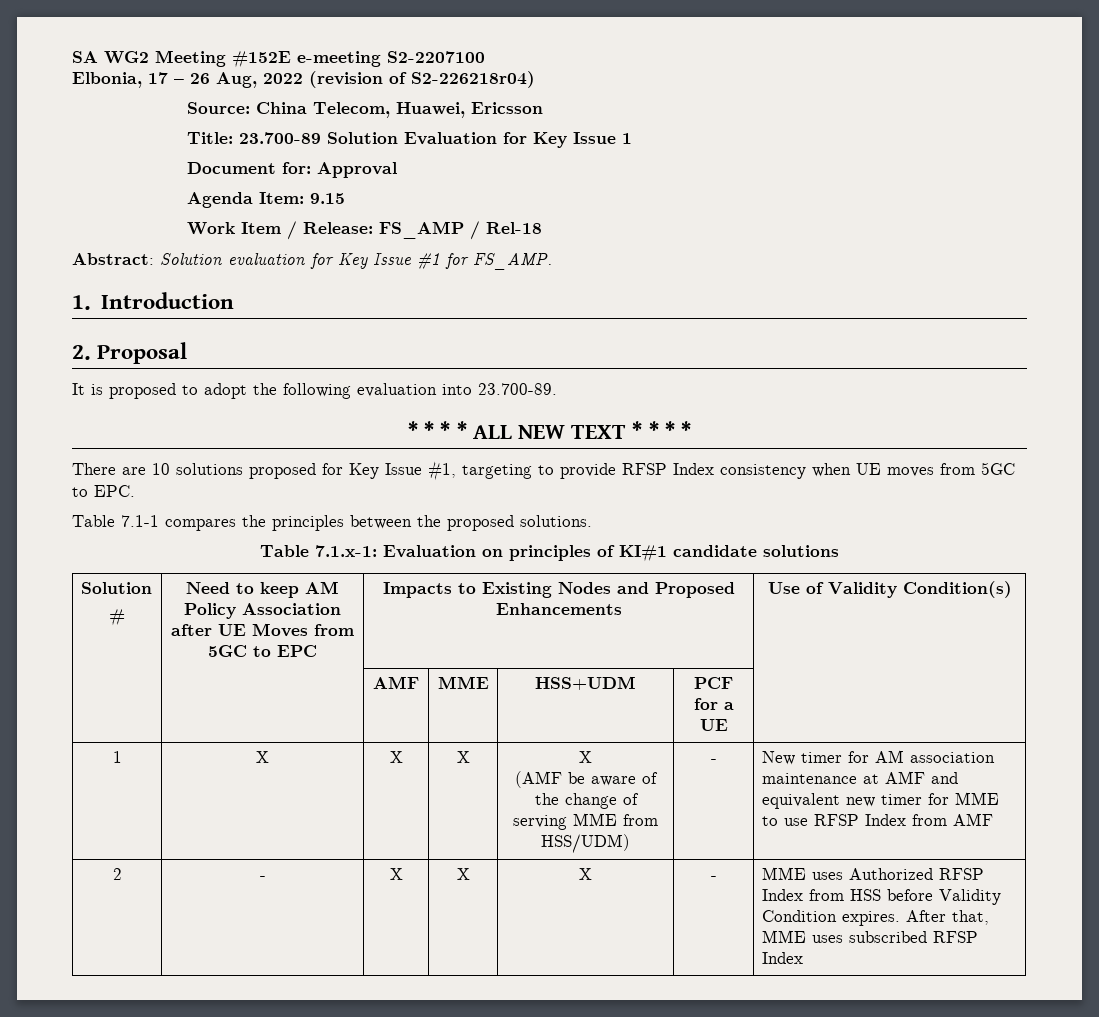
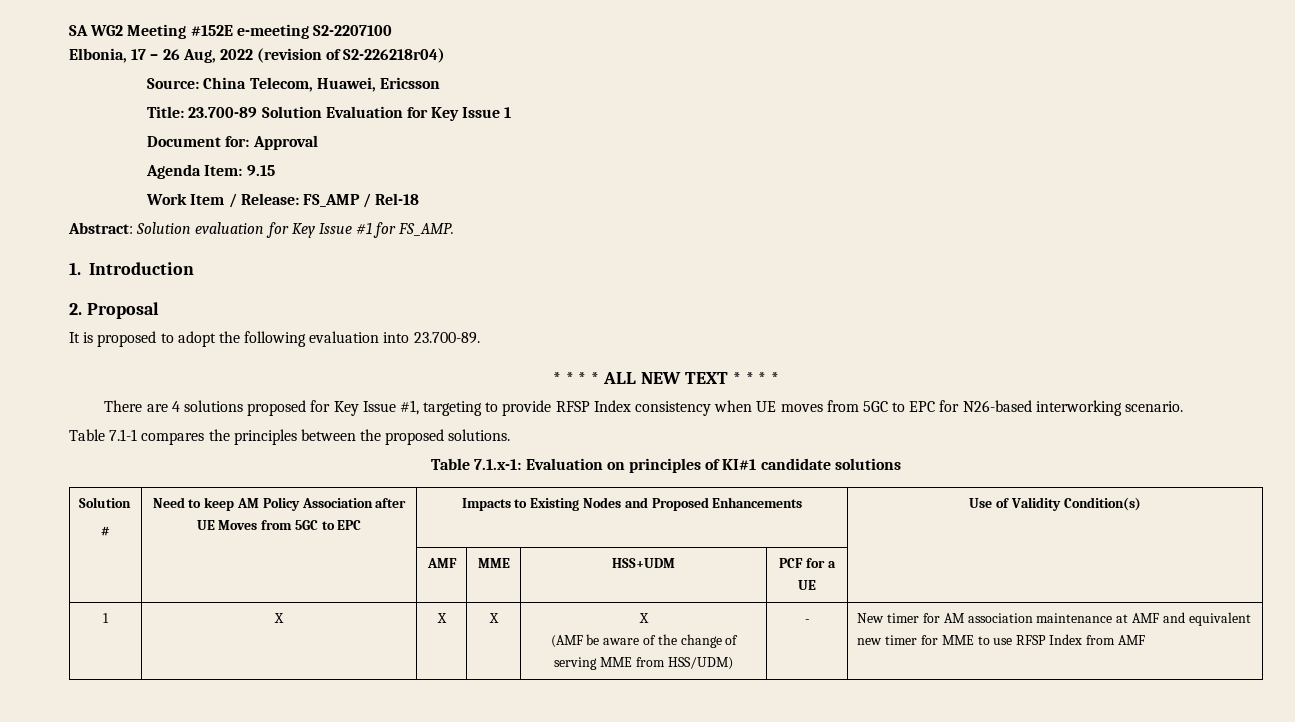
- There are 10 solutions proposed for Key Issue #1, targeting to provide RFSP Index consistency when UE moves from 5GC to EPC.
+ There are 4 solutions proposed for Key Issue #1, targeting to provide RFSP Index consistency when UE moves from 5GC to EPC for N26-based interworking scenario.
- 2 | - | X | X | X | - | MME uses Authorized RFSP Index from HSS before Validity Condition expires. After that, MME uses subscribed RFSP Index

